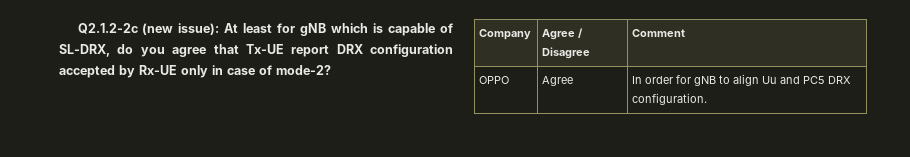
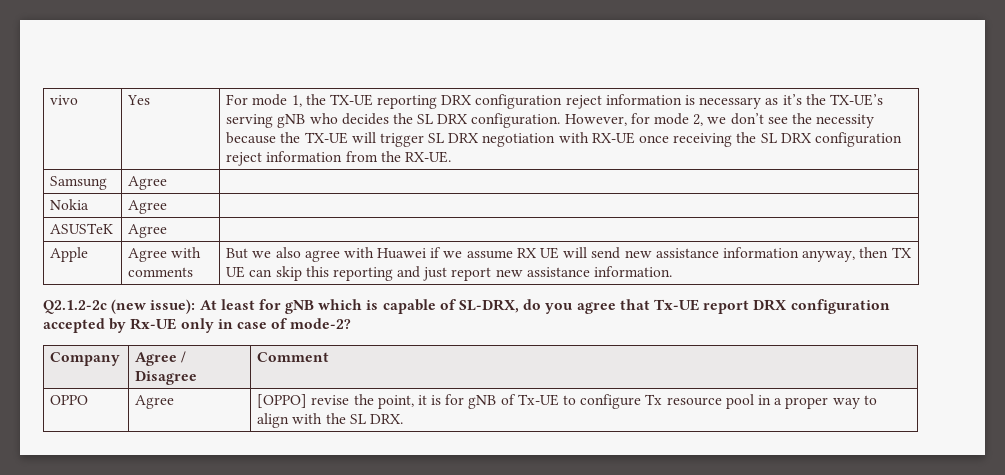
+ vivo | Yes | For mode 1, the TX-UE reporting DRX configuration reject information is necessary as it’s the TX-UE’s serving gNB who decides the SL DRX configuration. However, for mode 2, we don’t see the necessity because the TX-UE will trigger SL DRX negotiation with RX-UE once receiving the SL DRX configuration reject information from the RX-UE.
+ Samsung | Agree |
+ Nokia | Agree |
+ ASUSTeK | Agree |
+ Apple | Agree with comments | But we also agree with Huawei if we assume RX UE will send new assistance information anyway, then TX UE can skip this reporting and just report new assistance information.
- OPPO | Agree | In order for gNB to align Uu and PC5 DRX configuration.
+ OPPO | Agree | [OPPO] revise the point, it is for gNB of Tx-UE to configure Tx resource pool in a proper way to align with the SL DRX.

